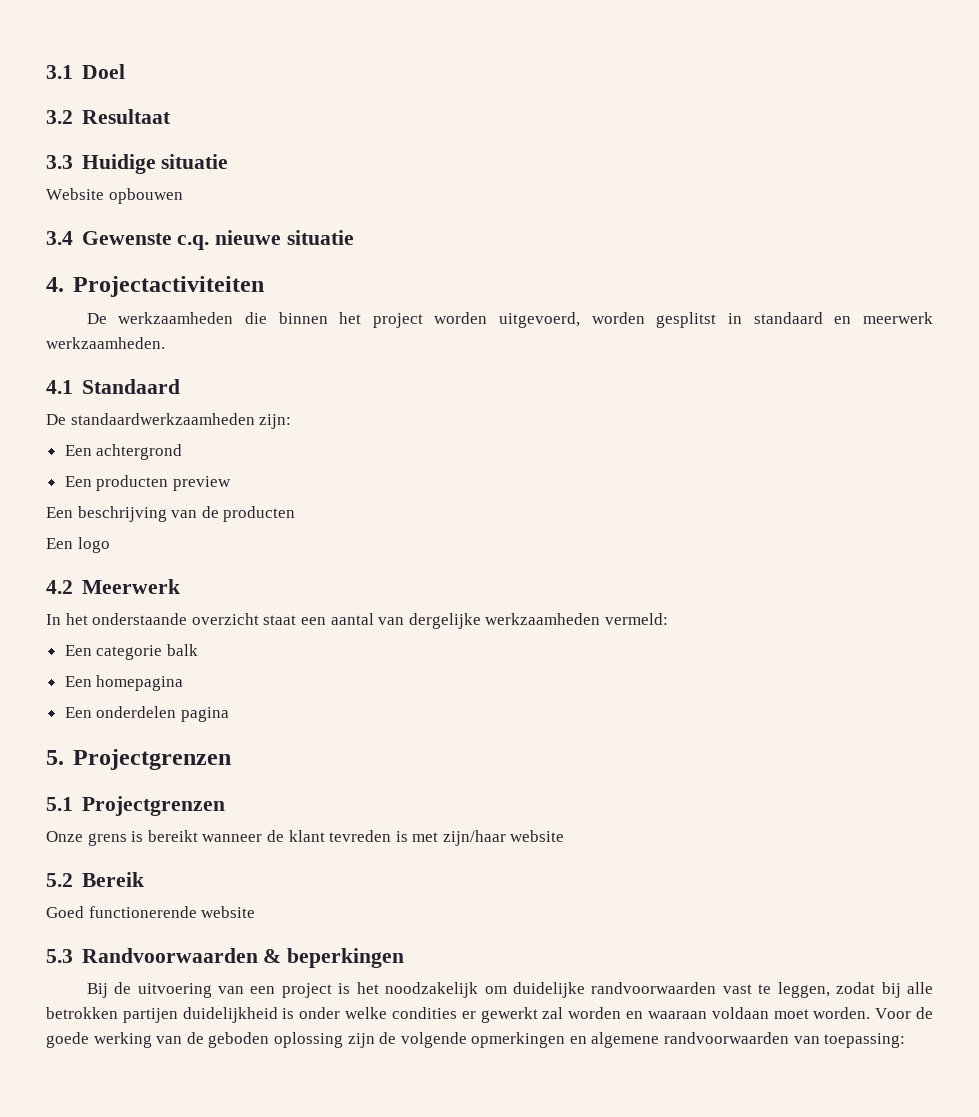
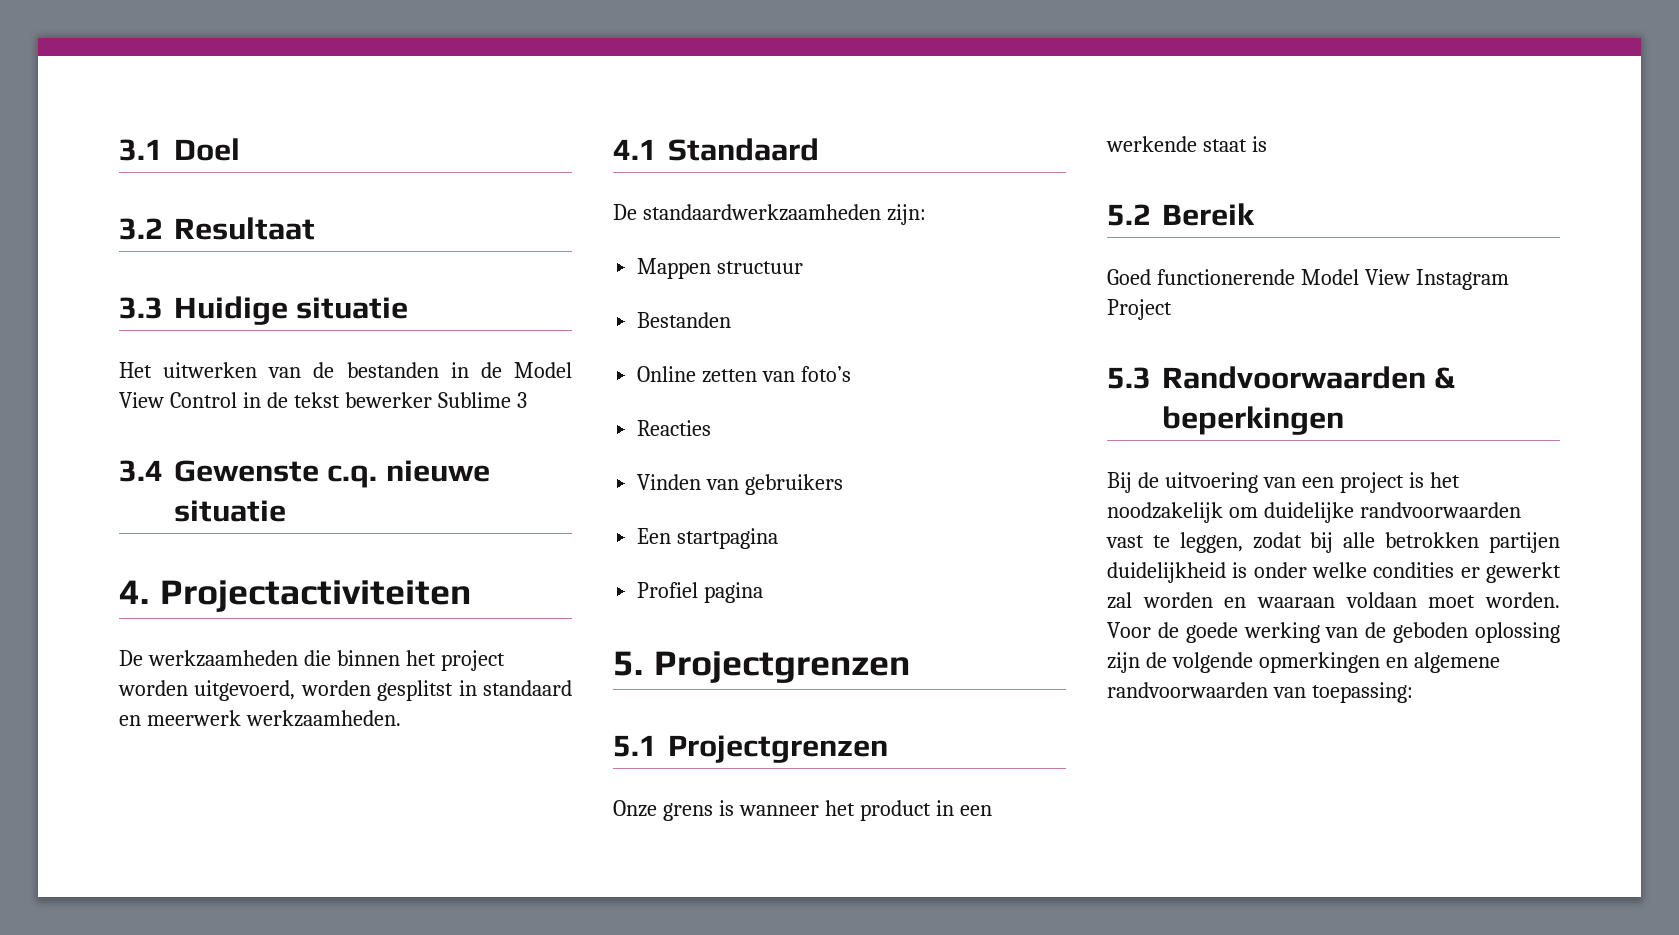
- Website opbouwen
+ Het uitwerken van de bestanden in de Model View Control in de tekst bewerker Sublime 3
- Een achtergrond
- Een producten preview
- Een beschrijving van de producten
- Een logo
- 4.2 Meerwerk
- In het onderstaande overzicht staat een aantal van dergelijke werkzaamheden vermeld:
- Een categorie balk
- Een homepagina
- Een onderdelen pagina
+ Mappen structuur
+ Bestanden
+ Online zetten van foto’s
+ Reacties
+ Vinden van gebruikers
+ Een startpagina
+ Profiel pagina
- Onze grens is bereikt wanneer de klant tevreden is met zijn/haar website
+ Onze grens is wanneer het product in een werkende staat is
- Goed functionerende website
+ Goed functionerende Model View Instagram Project

